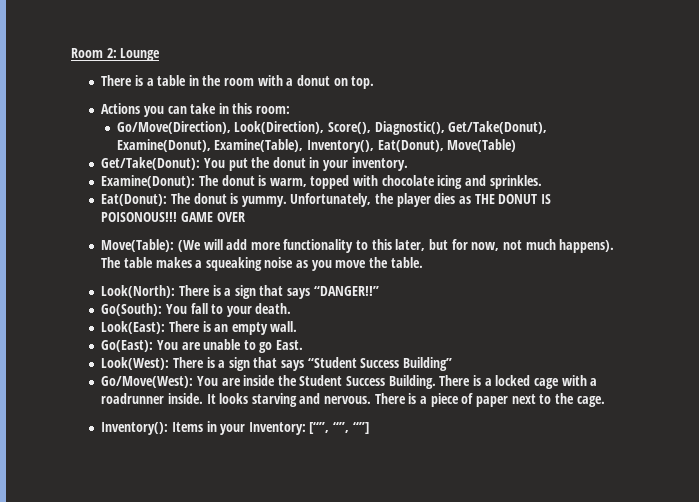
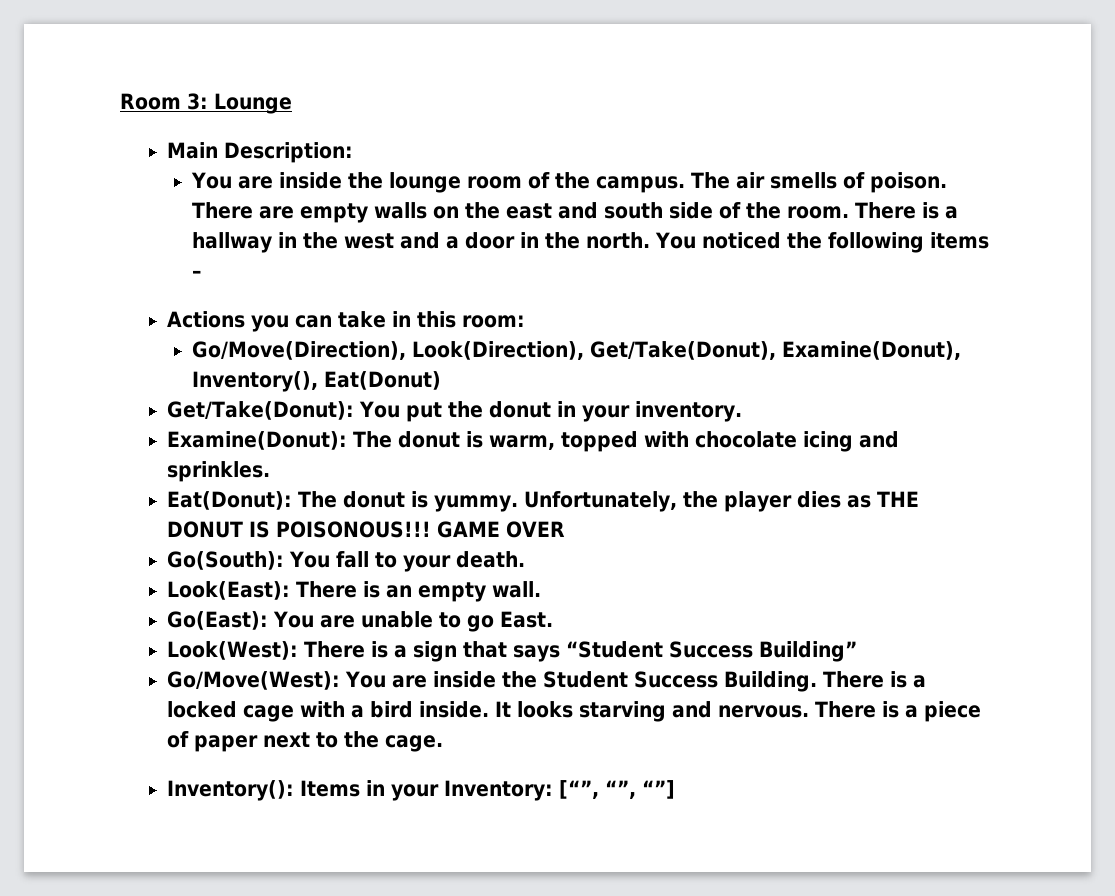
- Room 2: Lounge
+ Room 3: Lounge
- There is a table in the room with a donut on top.
+ Main Description:
+ You are inside the lounge room of the campus. The air smells of poison. There are empty walls on the east and south side of the room. There is a hallway in the west and a door in the north. You noticed the following items –
- Go/Move(Direction), Look(Direction), Score(), Diagnostic(), Get/Take(Donut), Examine(Donut), Examine(Table), Inventory(), Eat(Donut), Move(Table)
+ Go/Move(Direction), Look(Direction), Get/Take(Donut), Examine(Donut), Inventory(), Eat(Donut)
- Move(Table): (We will add more functionality to this later, but for now, not much happens). The table makes a squeaking noise as you move the table.
- Look(North): There is a sign that says “DANGER!!”
- There is a locked cage with a roadrunner inside.
+ There is a locked cage with a bird inside.

